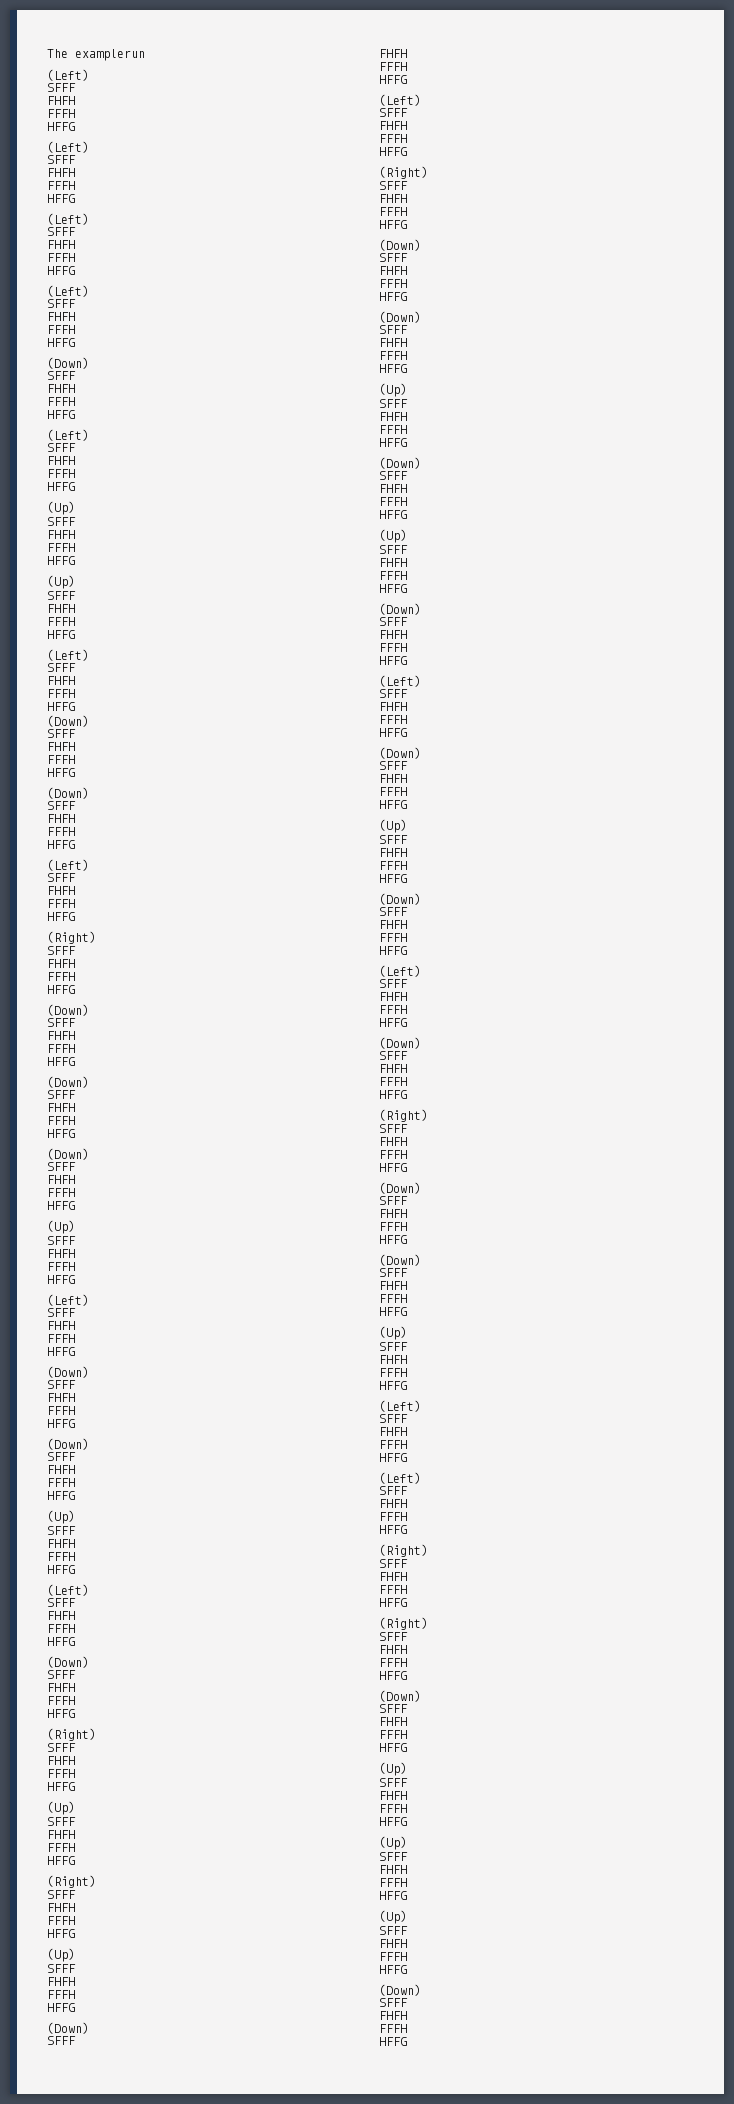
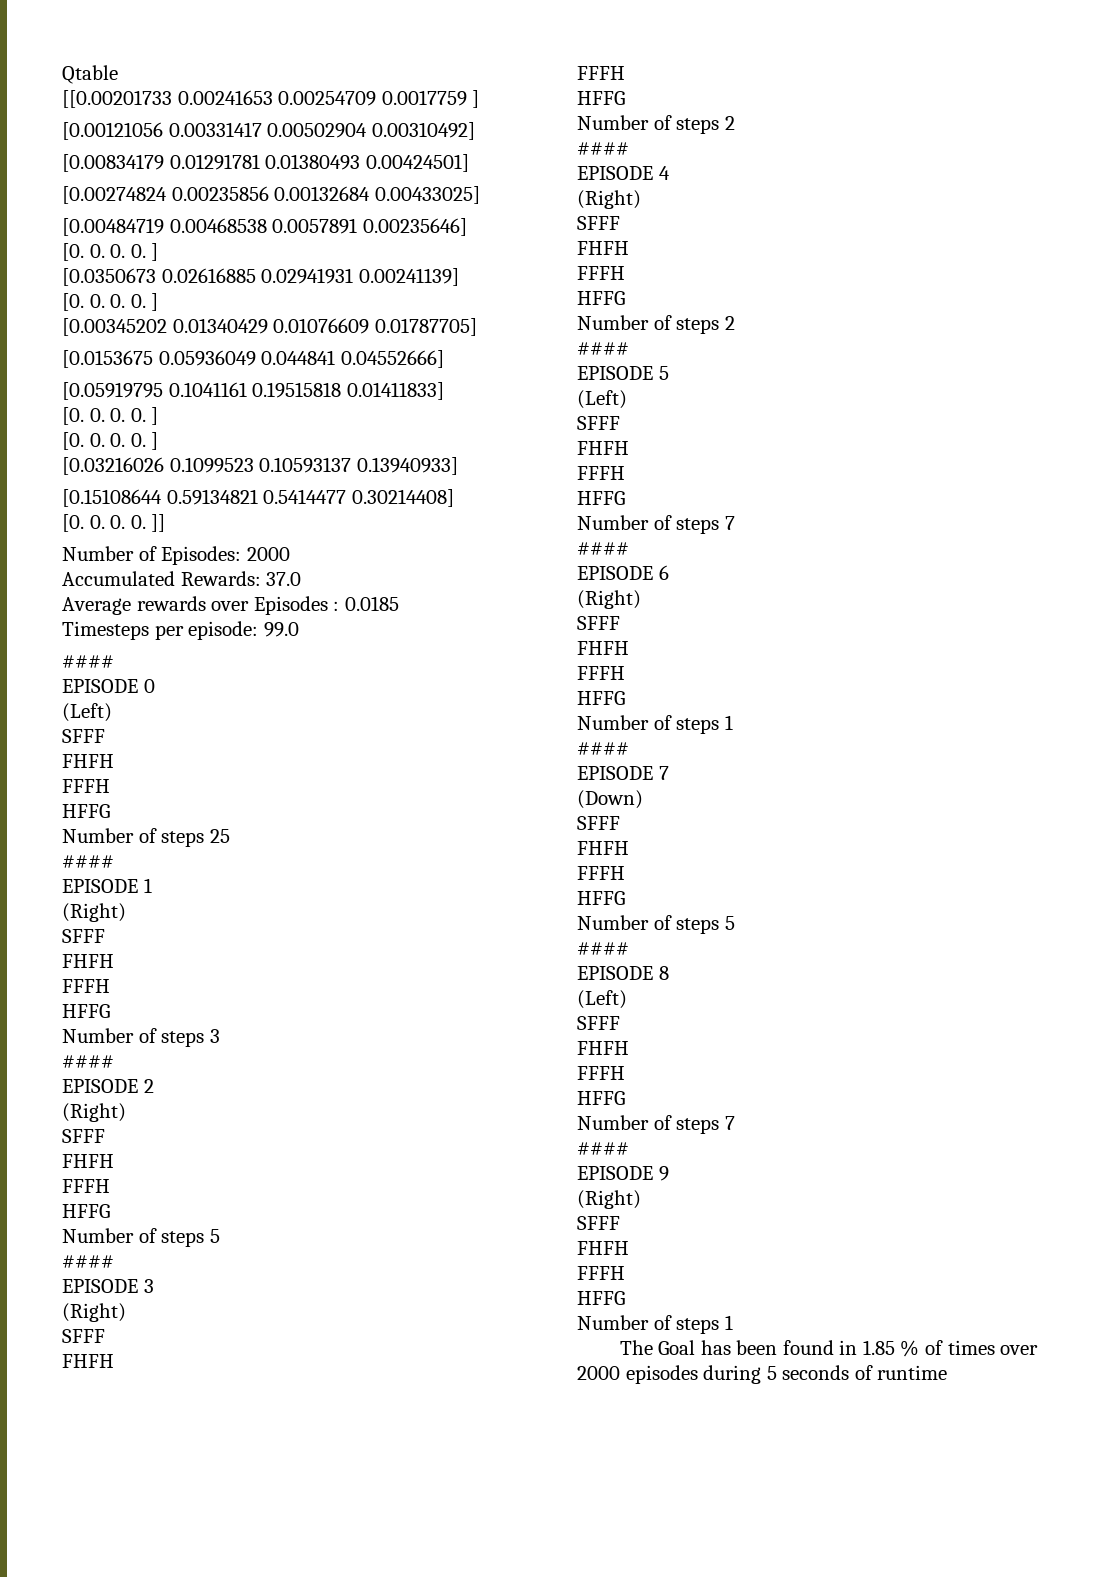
- The examplerun
+ Qtable
+ [[0.00201733 0.00241653 0.00254709 0.0017759 ]
+ [0.00121056 0.00331417 0.00502904 0.00310492]
+ [0.00834179 0.01291781 0.01380493 0.00424501]
+ [0.00274824 0.00235856 0.00132684 0.00433025]
+ [0.00484719 0.00468538 0.0057891 0.00235646]
+ [0. 0. 0. 0. ]
+ [0.0350673 0.02616885 0.02941931 0.00241139]
+ [0. 0. 0. 0. ]
+ [0.00345202 0.01340429 0.01076609 0.01787705]
+ [0.0153675 0.05936049 0.044841 0.04552666]
+ [0.05919795 0.1041161 0.19515818 0.01411833]
+ [0. 0. 0. 0. ]
+ [0. 0. 0. 0. ]
+ [0.03216026 0.1099523 0.10593137 0.13940933]
+ [0.15108644 0.59134821 0.5414477 0.30214408]
+ [0. 0. 0. 0. ]]
+ Number of Episodes: 2000
+ Accumulated Rewards: 37.0
+ Average rewards over Episodes : 0.0185
+ Timesteps per episode: 99.0
+ ####
+ EPISODE 0
  (Left)
  SFFF
  FHFH
  FFFH
  HFFG
+ Number of steps 25
+ ####
+ EPISODE 1
+ (Right)
+ SFFF
+ FHFH
+ FFFH
+ HFFG
+ Number of steps 3
+ ####
+ EPISODE 2
+ (Right)
+ SFFF
+ FHFH
+ FFFH
+ HFFG
+ Number of steps 5
+ ####
+ EPISODE 3
+ (Right)
+ SFFF
+ FHFH
+ FFFH
+ HFFG
+ Number of steps 2
+ ####
+ EPISODE 4
+ (Right)
+ SFFF
+ FHFH
+ FFFH
+ HFFG
+ Number of steps 2
+ ####
+ EPISODE 5
  (Left)
  SFFF
  FHFH
  FFFH
  HFFG
+ Number of steps 7
+ ####
+ EPISODE 6
+ (Right)
+ SFFF
+ FHFH
+ FFFH
+ HFFG
+ Number of steps 1
+ ####
+ EPISODE 7
+ (Down)
+ SFFF
+ FHFH
+ FFFH
+ HFFG
+ Number of steps 5
+ ####
+ EPISODE 8
  (Left)
  SFFF
  FHFH
  FFFH
  HFFG
- (Left)
- SFFF
- FHFH
- FFFH
- HFFG
- (Down)
- SFFF
- FHFH
- FFFH
- HFFG
- (Left)
- SFFF
- FHFH
- FFFH
- HFFG
- (Up)
- SFFF
- FHFH
- FFFH
- HFFG
- (Up)
- SFFF
- FHFH
- FFFH
- HFFG
- (Left)
- SFFF
- FHFH
- FFFH
- HFFG
- (Down)
- SFFF
- FHFH
- FFFH
- HFFG
- (Down)
- SFFF
- FHFH
- FFFH
- HFFG
- (Left)
- SFFF
- FHFH
- FFFH
- HFFG
+ Number of steps 7
+ ####
+ EPISODE 9
  (Right)
  SFFF
  FHFH
  FFFH
  HFFG
- (Down)
- SFFF
- FHFH
- FFFH
- HFFG
- (Down)
- SFFF
- FHFH
- FFFH
- HFFG
- (Down)
- SFFF
- FHFH
- FFFH
- HFFG
- (Up)
- SFFF
- FHFH
- FFFH
- HFFG
- (Left)
- SFFF
- FHFH
- FFFH
- HFFG
- (Down)
- SFFF
- FHFH
- FFFH
- HFFG
- (Down)
- SFFF
- FHFH
- FFFH
- HFFG
- (Up)
- SFFF
- FHFH
- FFFH
- HFFG
- (Left)
- SFFF
- FHFH
- FFFH
- HFFG
- (Down)
- SFFF
- FHFH
- FFFH
- HFFG
- (Right)
- SFFF
- FHFH
- FFFH
- HFFG
- (Up)
- SFFF
- FHFH
- FFFH
- HFFG
- (Right)
- SFFF
- FHFH
- FFFH
- HFFG
- (Up)
- SFFF
- FHFH
- FFFH
- HFFG
- (Down)
- SFFF
- FHFH
- FFFH
- HFFG
- (Left)
- SFFF
- FHFH
- FFFH
- HFFG
- (Right)
- SFFF
- FHFH
- FFFH
- HFFG
- (Down)
- SFFF
- FHFH
- FFFH
- HFFG
- (Down)
- SFFF
- FHFH
- FFFH
- HFFG
- (Up)
- SFFF
- FHFH
- FFFH
- HFFG
- (Down)
- SFFF
- FHFH
- FFFH
- HFFG
- (Up)
- SFFF
- FHFH
- FFFH
- HFFG
- (Down)
- SFFF
- FHFH
- FFFH
- HFFG
- (Left)
- SFFF
- FHFH
- FFFH
- HFFG
- (Down)
- SFFF
- FHFH
- FFFH
- HFFG
- (Up)
- SFFF
- FHFH
- FFFH
- HFFG
- (Down)
- SFFF
- FHFH
- FFFH
- HFFG
- (Left)
- SFFF
- FHFH
- FFFH
- HFFG
- (Down)
- SFFF
- FHFH
- FFFH
- HFFG
- (Right)
- SFFF
- FHFH
- FFFH
- HFFG
- (Down)
- SFFF
- FHFH
- FFFH
- HFFG
- (Down)
- SFFF
- FHFH
- FFFH
- HFFG
- (Up)
- SFFF
- FHFH
- FFFH
- HFFG
- (Left)
- SFFF
- FHFH
- FFFH
- HFFG
- (Left)
- SFFF
- FHFH
- FFFH
- HFFG
- (Right)
- SFFF
- FHFH
- FFFH
- HFFG
- (Right)
- SFFF
- FHFH
- FFFH
- HFFG
- (Down)
- SFFF
- FHFH
- FFFH
- HFFG
- (Up)
- SFFF
- FHFH
- FFFH
- HFFG
- (Up)
- SFFF
- FHFH
- FFFH
- HFFG
- (Up)
- SFFF
- FHFH
- FFFH
- HFFG
- (Down)
- SFFF
- FHFH
- FFFH
- HFFG
+ Number of steps 1
+ The Goal has been found in 1.85 % of times over 2000 episodes during 5 seconds of runtime

